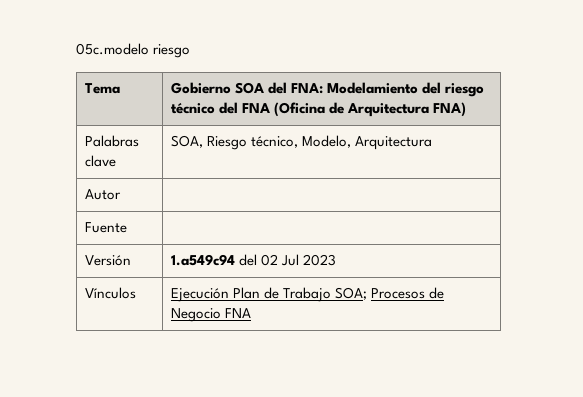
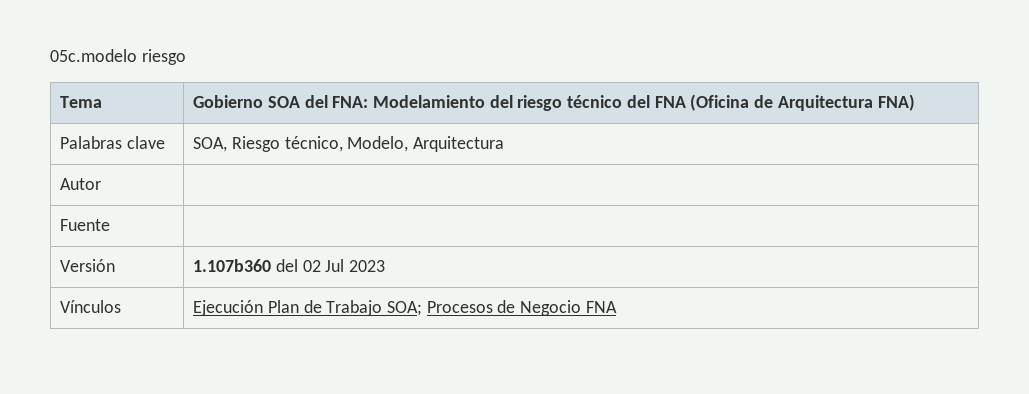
- Versión | 1.a549c94 del 02 Jul 2023
+ Versión | 1.107b360 del 02 Jul 2023

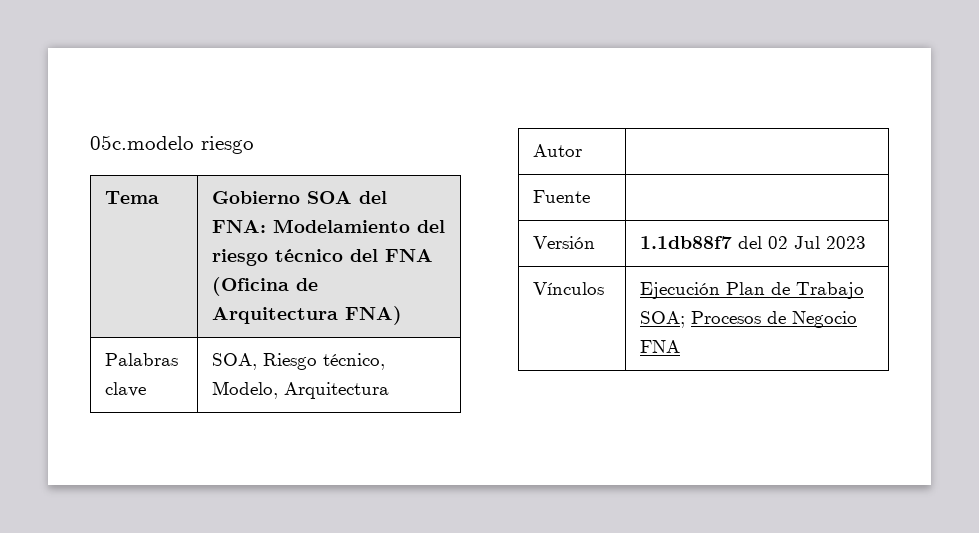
- Versión | 1.107b360 del 02 Jul 2023
+ Versión | 1.1db88f7 del 02 Jul 2023

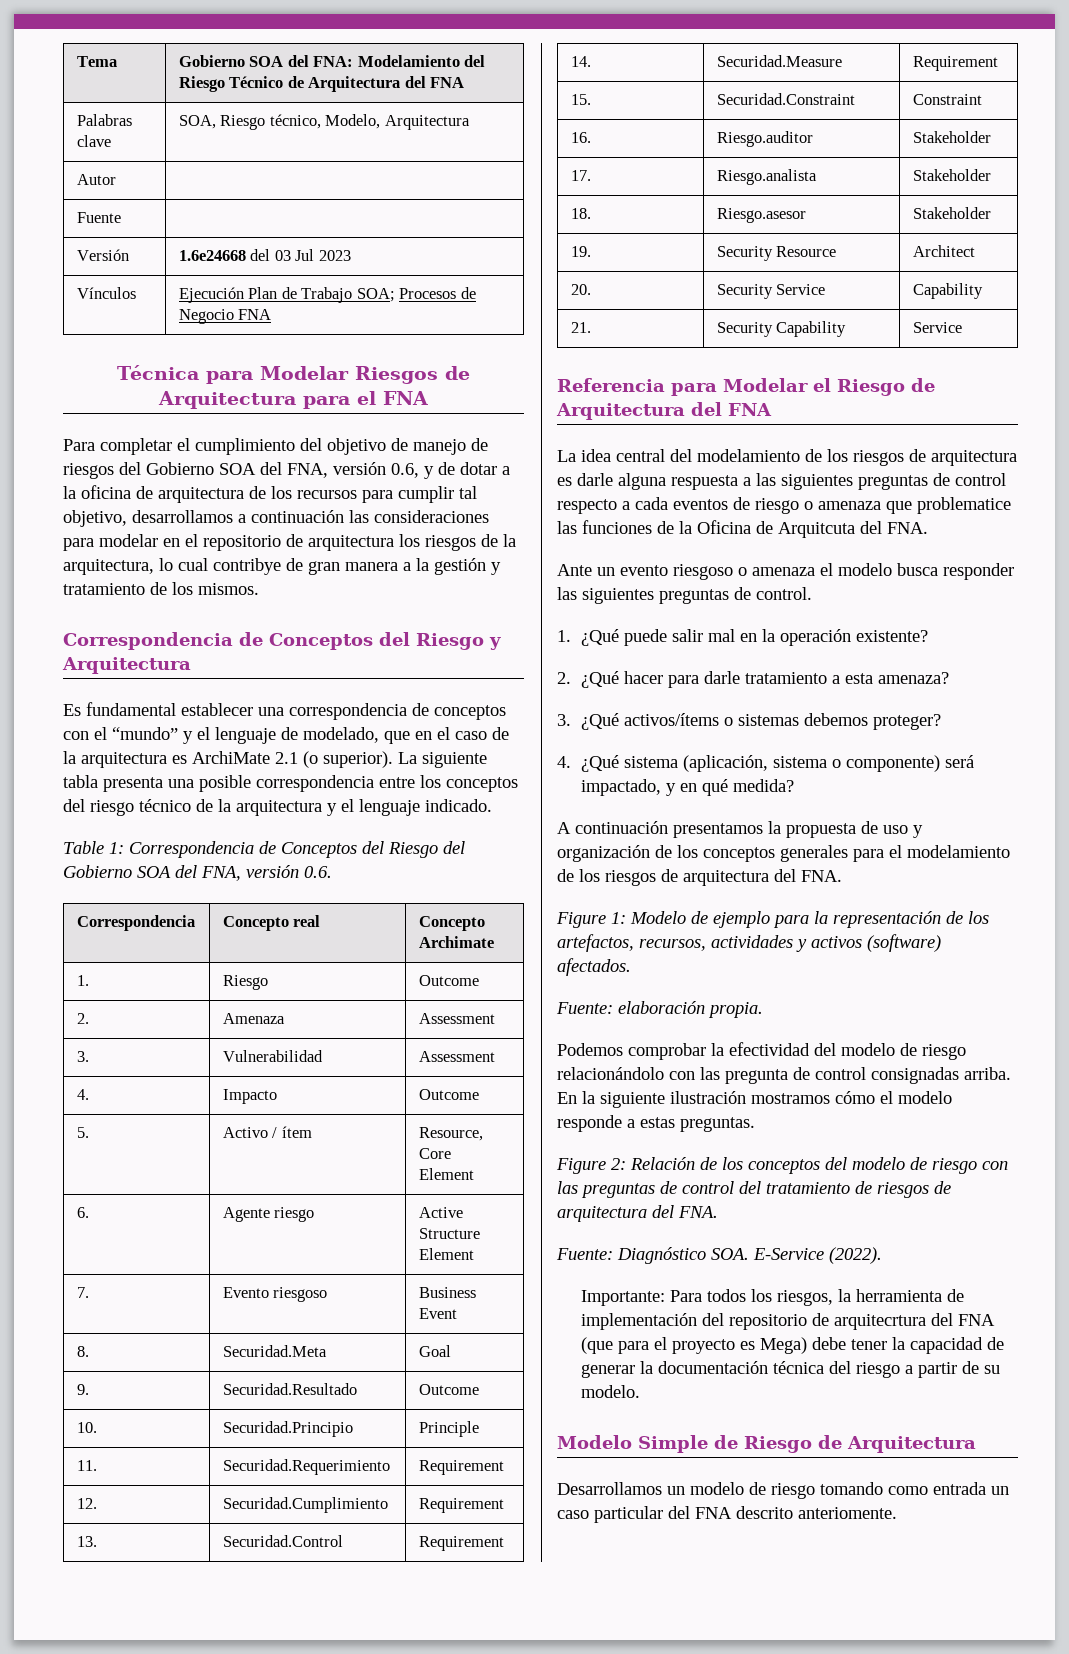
- 05c.modelo riesgo
- Tema | Gobierno SOA del FNA: Modelamiento del riesgo técnico del FNA (Oficina de Arquitectura FNA)
+ Tema | Gobierno SOA del FNA: Modelamiento del Riesgo Técnico de Arquitectura del FNA
- Versión | 1.1db88f7 del 02 Jul 2023
+ Versión | 1.6e24668 del 03 Jul 2023
+ Técnica para Modelar Riesgos de Arquitectura para el FNA
+ Para completar el cumplimiento del objetivo de manejo de riesgos del Gobierno SOA del FNA, versión 0.6, y de dotar a la oficina de arquitectura de los recursos para cumplir tal objetivo, desarrollamos a continuación las consideraciones para modelar en el repositorio de arquitectura los riesgos de la arquitectura, lo cual contribye de gran manera a la gestión y tratamiento de los mismos.
+ Correspondencia de Conceptos del Riesgo y Arquitectura
+ Es fundamental establecer una correspondencia de conceptos con el “mundo” y el lenguaje de modelado, que en el caso de la arquitectura es ArchiMate 2.1 (o superior). La siguiente tabla presenta una posible correspondencia entre los conceptos del riesgo técnico de la arquitectura y el lenguaje indicado.
+ Table 1: Correspondencia de Conceptos del Riesgo del Gobierno SOA del FNA, versión 0.6.
+ Correspondencia | Concepto real | Concepto Archimate
+ 1. | Riesgo | Outcome
+ 2. | Amenaza | Assessment
+ 3. | Vulnerabilidad | Assessment
+ 4. | Impacto | Outcome
+ 5. | Activo / ítem | Resource, Core Element
+ 6. | Agente riesgo | Active Structure Element
+ 7. | Evento riesgoso | Business Event
+ 8. | Securidad.Meta | Goal
+ 9. | Securidad.Resultado | Outcome
+ 10. | Securidad.Principio | Principle
+ 11. | Securidad.Requerimiento | Requirement
+ 12. | Securidad.Cumplimiento | Requirement
+ 13. | Securidad.Control | Requirement
+ 14. | Securidad.Measure | Requirement
+ 15. | Securidad.Constraint | Constraint
+ 16. | Riesgo.auditor | Stakeholder
+ 17. | Riesgo.analista | Stakeholder
+ 18. | Riesgo.asesor | Stakeholder
+ 19. | Security Resource | Architect
+ 20. | Security Service | Capability
+ 21. | Security Capability | Service
+ Referencia para Modelar el Riesgo de Arquitectura del FNA
+ La idea central del modelamiento de los riesgos de arquitectura es darle alguna respuesta a las siguientes preguntas de control respecto a cada eventos de riesgo o amenaza que problematice las funciones de la Oficina de Arquitcuta del FNA.
+ Ante un evento riesgoso o amenaza el modelo busca responder las siguientes preguntas de control.
+ 1. ¿Qué puede salir mal en la operación existente?
+ 2. ¿Qué hacer para darle tratamiento a esta amenaza?
+ 3. ¿Qué activos/ítems o sistemas debemos proteger?
+ 4. ¿Qué sistema (aplicación, sistema o componente) será impactado, y en qué medida?
+ A continuación presentamos la propuesta de uso y organización de los conceptos generales para el modelamiento de los riesgos de arquitectura del FNA.
+ Figure 1: Modelo de ejemplo para la representación de los artefactos, recursos, actividades y activos (software) afectados.
+ Fuente: elaboración propia.
+ Podemos comprobar la efectividad del modelo de riesgo relacionándolo con las pregunta de control consignadas arriba. En la siguiente ilustración mostramos cómo el modelo responde a estas preguntas.
+ Figure 2: Relación de los conceptos del modelo de riesgo con las preguntas de control del tratamiento de riesgos de arquitectura del FNA.
+ Fuente: Diagnóstico SOA. E-Service (2022).
+ Importante: Para todos los riesgos, la herramienta de implementación del repositorio de arquitecrtura del FNA (que para el proyecto es Mega) debe tener la capacidad de generar la documentación técnica del riesgo a partir de su modelo.
+ Modelo Simple de Riesgo de Arquitectura
+ Desarrollamos un modelo de riesgo tomando como entrada un caso particular del FNA descrito anteriomente.

